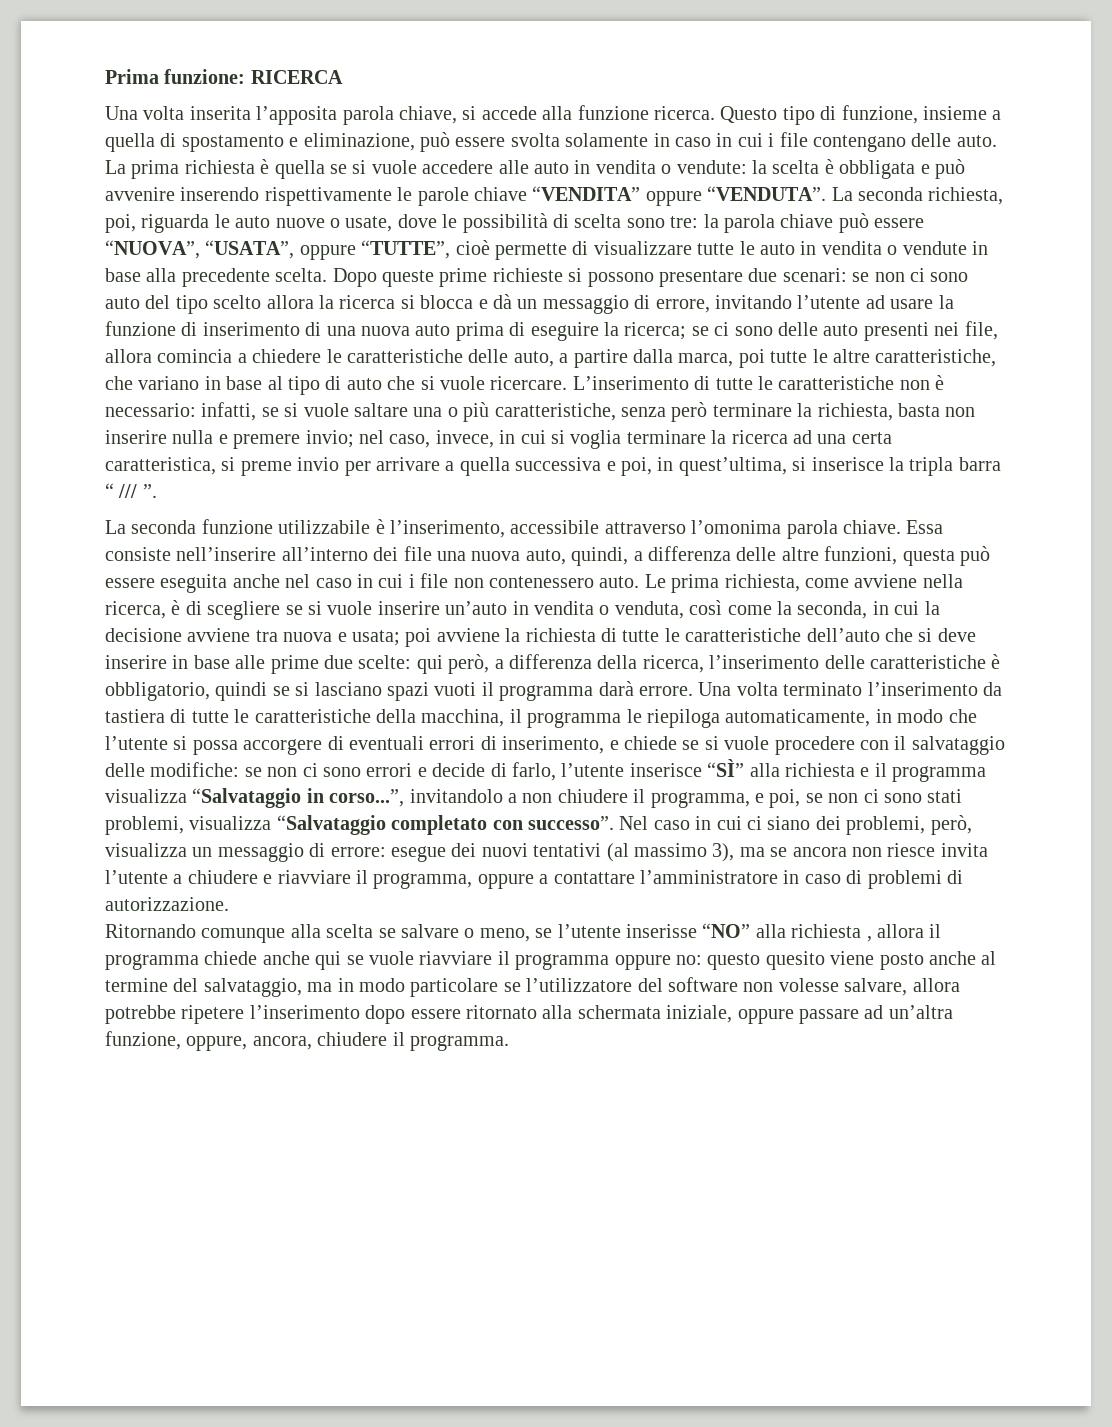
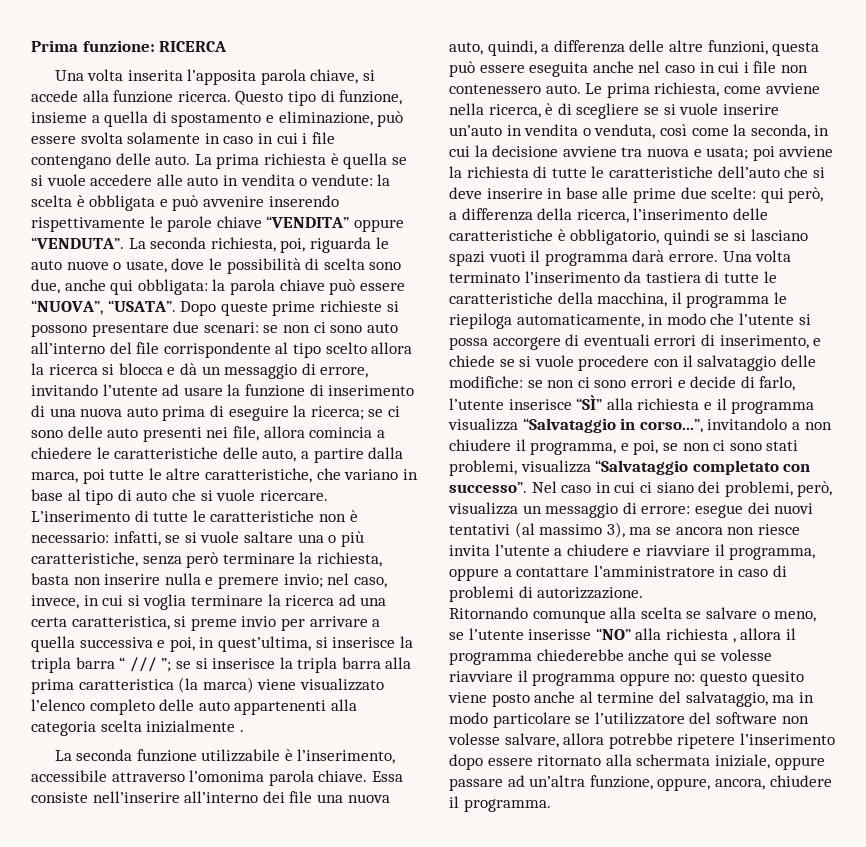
- La seconda richiesta, poi, riguarda le auto nuove o usate, dove le possibilità di scelta sono tre: la parola chiave può essere “NUOVA”, “USATA”, oppure “TUTTE”, cioè permette di visualizzare tutte le auto in vendita o vendute in base alla precedente scelta.
+ La seconda richiesta, poi, riguarda le auto nuove o usate, dove le possibilità di scelta sono due, anche qui obbligata: la parola chiave può essere “NUOVA”, “USATA”.
- se non ci sono auto del tipo scelto allora la ricerca si blocca e dà un messaggio di errore, invitando l’utente ad usare la funzione di inserimento di una nuova auto prima di eseguire la ricerca;
+ se non ci sono auto all’interno del file corrispondente al tipo scelto allora la ricerca si blocca e dà un messaggio di errore, invitando l’utente ad usare la funzione di inserimento di una nuova auto prima di eseguire la ricerca;
- nel caso, invece, in cui si voglia terminare la ricerca ad una certa caratteristica, si preme invio per arrivare a quella successiva e poi, in quest’ultima, si inserisce la tripla barra “ /// ”.
+ nel caso, invece, in cui si voglia terminare la ricerca ad una certa caratteristica, si preme invio per arrivare a quella successiva e poi, in quest’ultima, si inserisce la tripla barra “ /// ”; se si inserisce la tripla barra alla prima caratteristica (la marca) viene visualizzato l’elenco completo delle auto appartenenti alla categoria scelta inizialmente .
- Ritornando comunque alla scelta se salvare o meno, se l’utente inserisse “NO” alla richiesta , allora il programma chiede anche qui se vuole riavviare il programma oppure no:
+ Ritornando comunque alla scelta se salvare o meno, se l’utente inserisse “NO” alla richiesta , allora il programma chiederebbe anche qui se volesse riavviare il programma oppure no:

